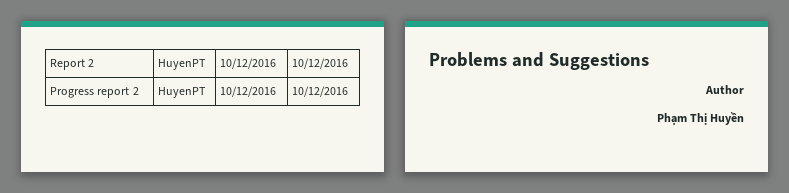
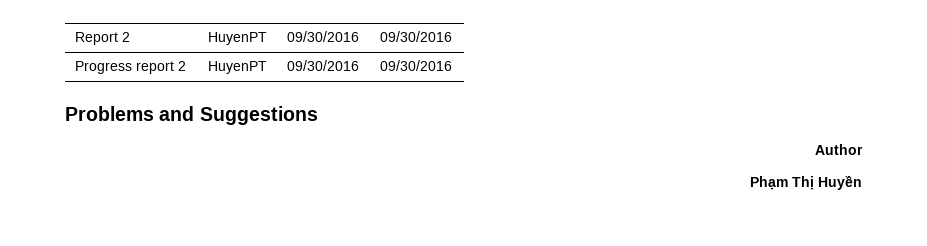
- Report 2 | HuyenPT | 10/12/2016 | 10/12/2016
+ Report 2 | HuyenPT | 09/30/2016 | 09/30/2016
- Progress report 2 | HuyenPT | 10/12/2016 | 10/12/2016
+ Progress report 2 | HuyenPT | 09/30/2016 | 09/30/2016

